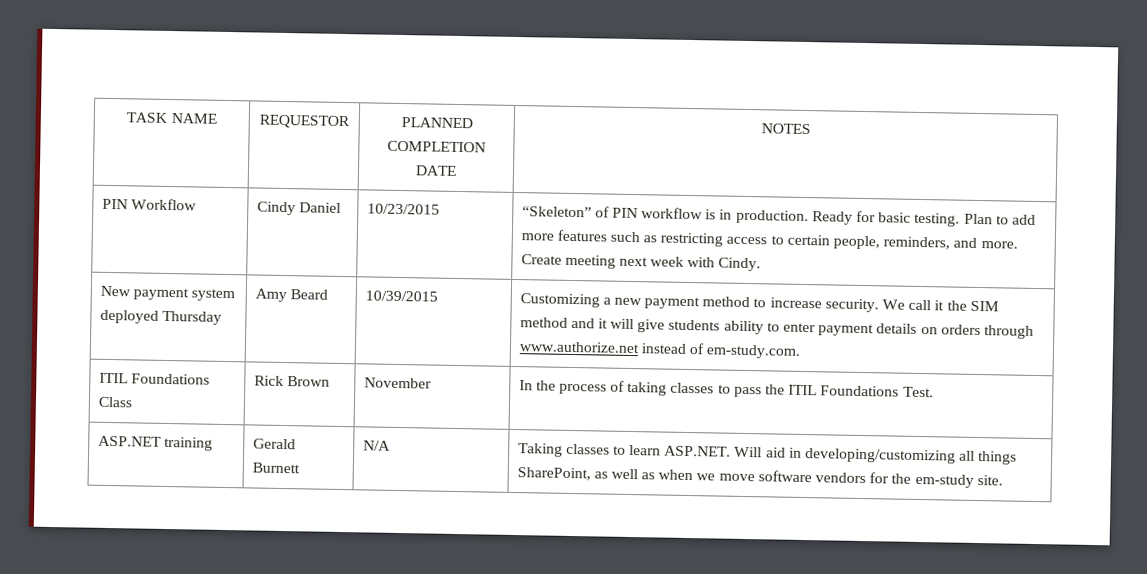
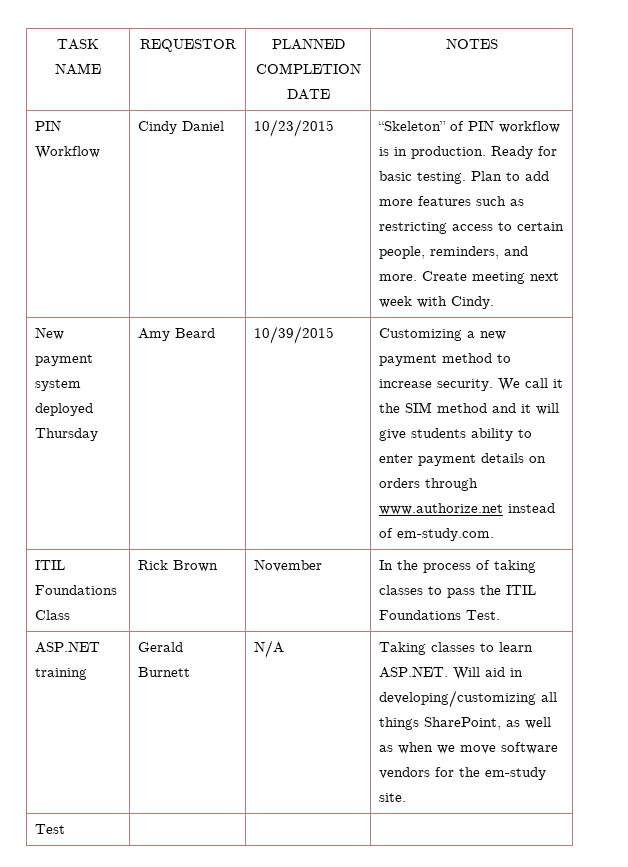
+ Test | | |

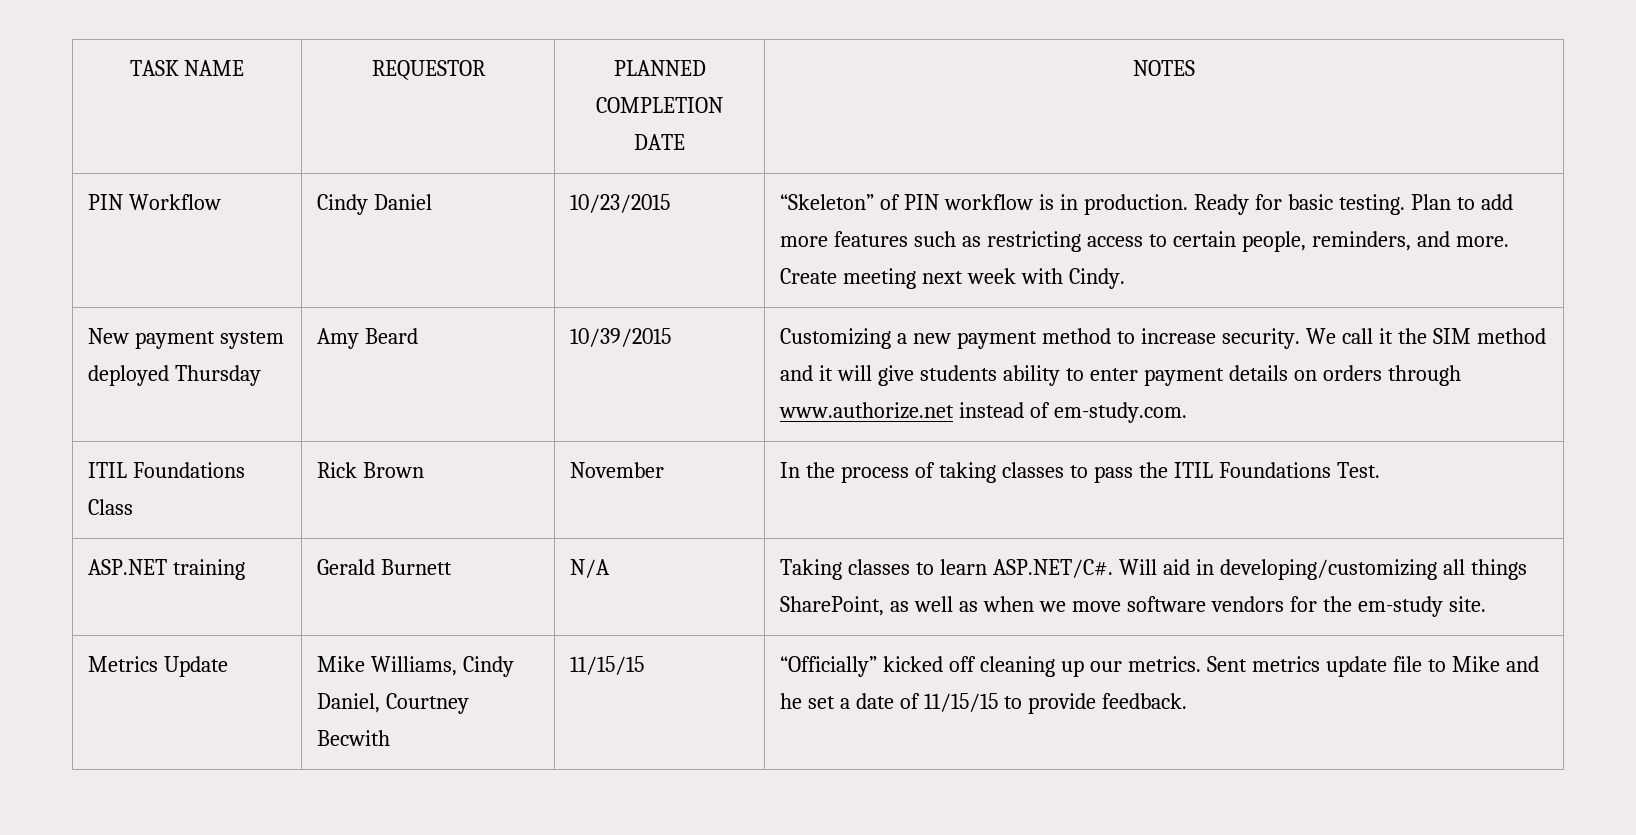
- ASP.NET training | Gerald Burnett | N/A | Taking classes to learn ASP.NET. Will aid in developing/customizing all things SharePoint, as well as when we move software vendors for the em-study site.
+ ASP.NET training | Gerald Burnett | N/A | Taking classes to learn ASP.NET/C#. Will aid in developing/customizing all things SharePoint, as well as when we move software vendors for the em-study site.
- Test | | |
+ Metrics Update | Mike Williams, Cindy Daniel, Courtney Becwith | 11/15/15 | “Officially” kicked off cleaning up our metrics. Sent metrics update file to Mike and he set a date of 11/15/15 to provide feedback.

